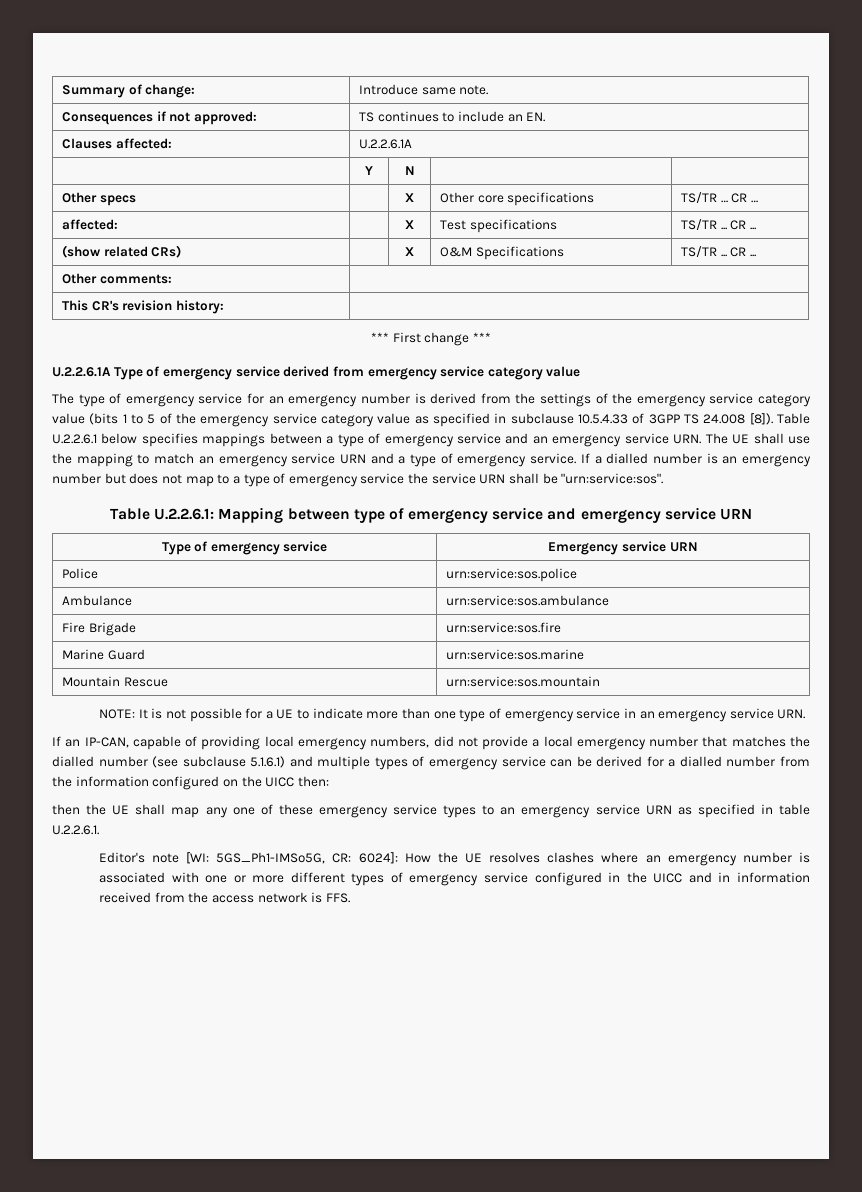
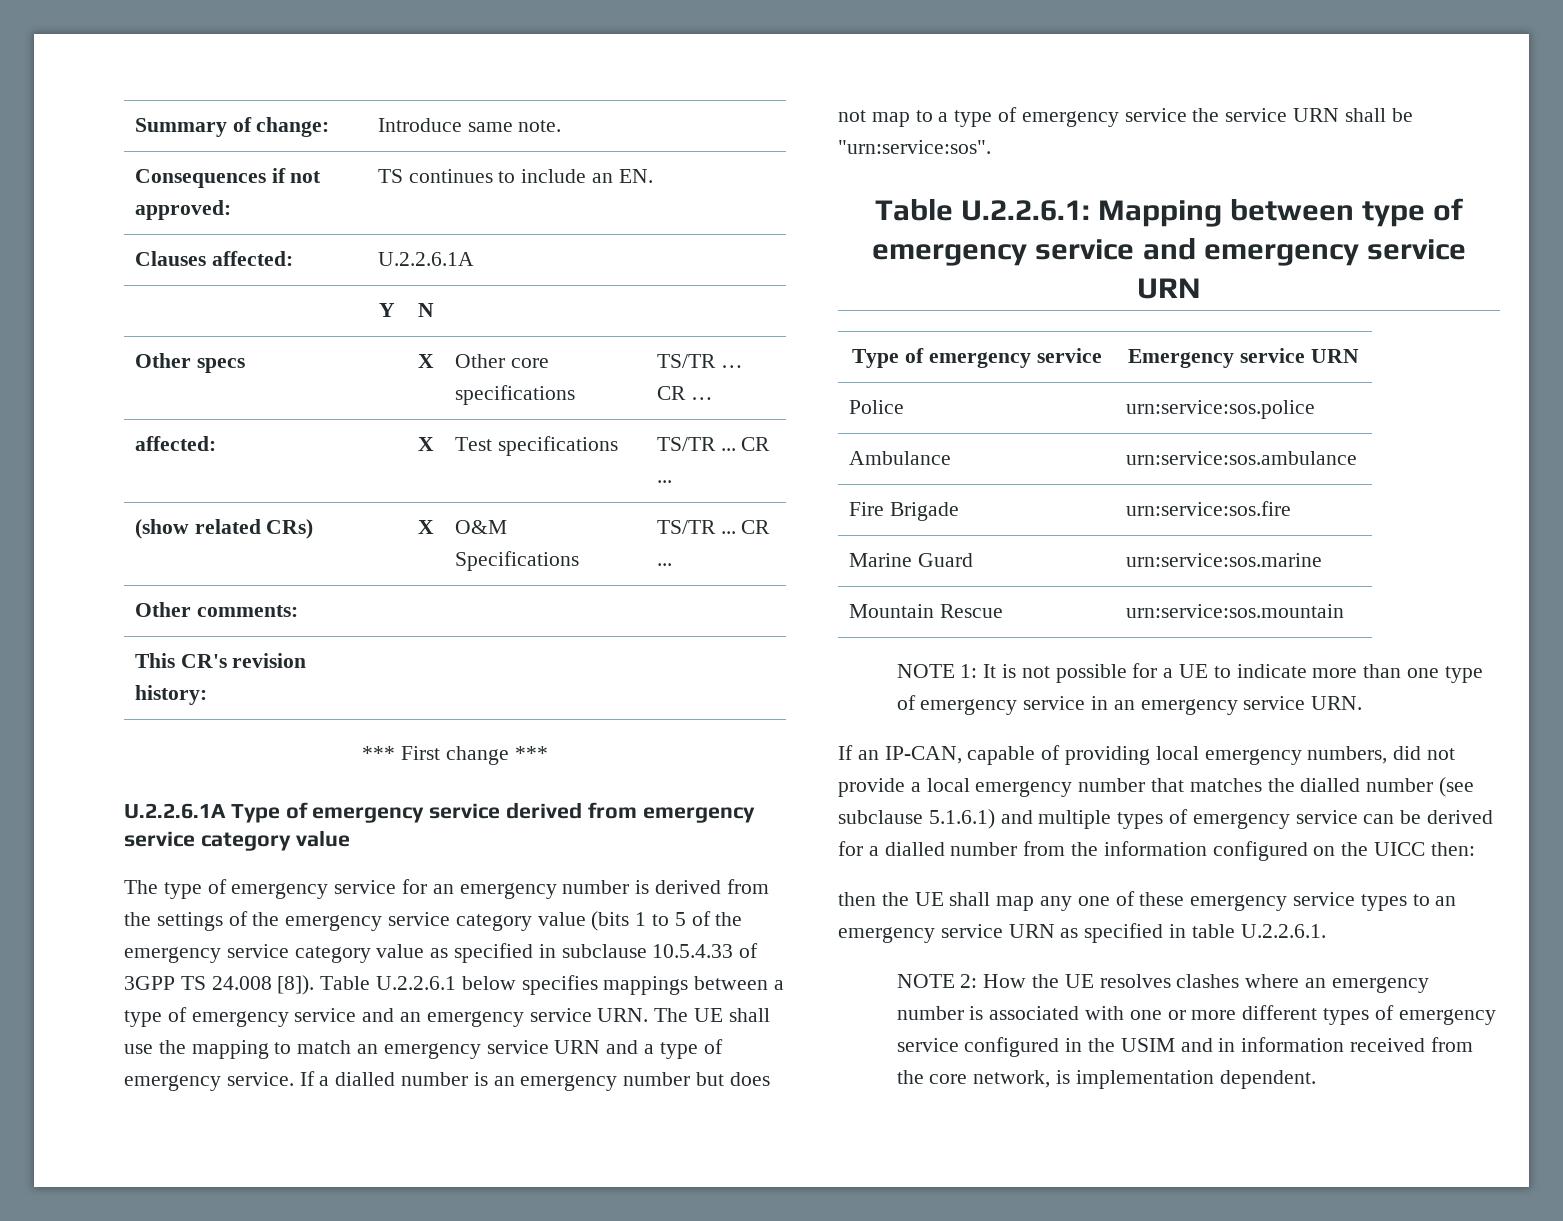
- NOTE: It is not possible for a UE to indicate more than one type of emergency service in an emergency service URN.
+ NOTE 1: It is not possible for a UE to indicate more than one type of emergency service in an emergency service URN.
- Editor's note [WI: 5GS_Ph1-IMSo5G, CR: 6024]: How the UE resolves clashes where an emergency number is associated with one or more different types of emergency service configured in the UICC and in information received from the access network is FFS.
+ NOTE 2: How the UE resolves clashes where an emergency number is associated with one or more different types of emergency service configured in the USIM and in information received from the core network, is implementation dependent.

